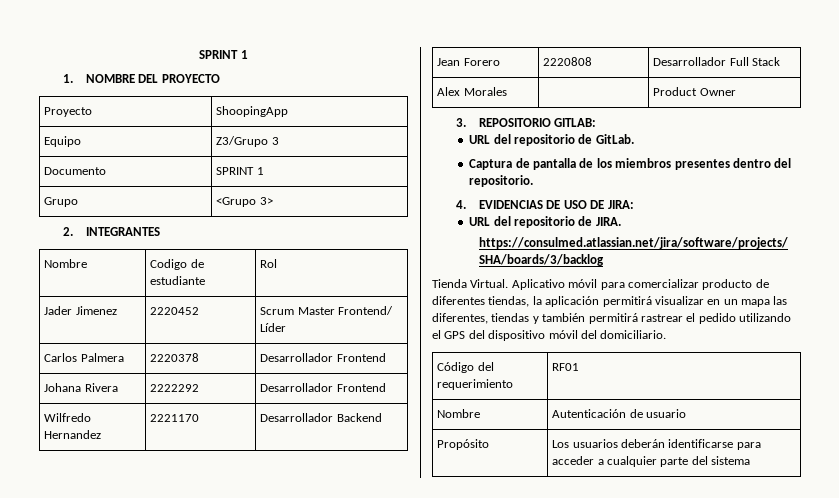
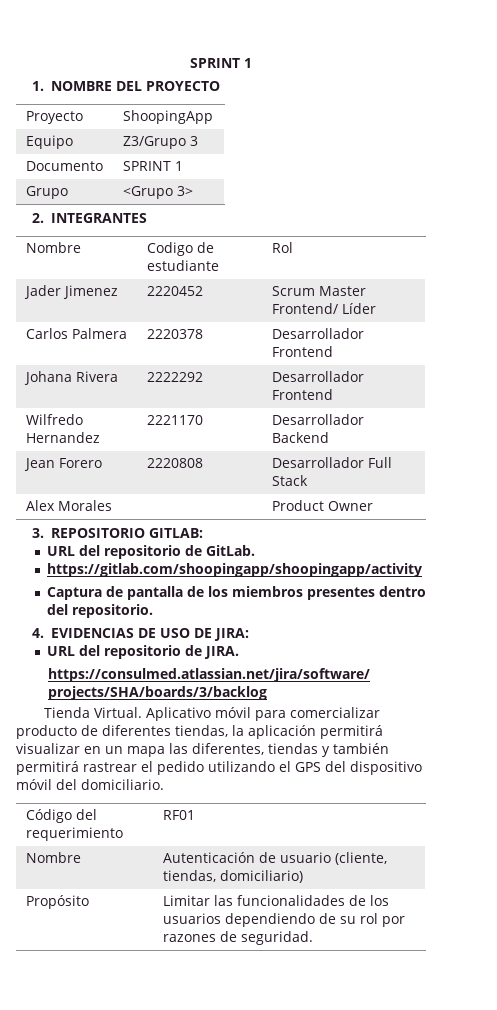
+ https://gitlab.com/shoopingapp/shoopingapp/activity
- Nombre | Autenticación de usuario
- Propósito | Los usuarios deberán identificarse para acceder a cualquier parte del sistema
+ Nombre | Autenticación de usuario (cliente, tiendas, domiciliario)
+ Propósito | Limitar las funcionalidades de los usuarios dependiendo de su rol por razones de seguridad.

